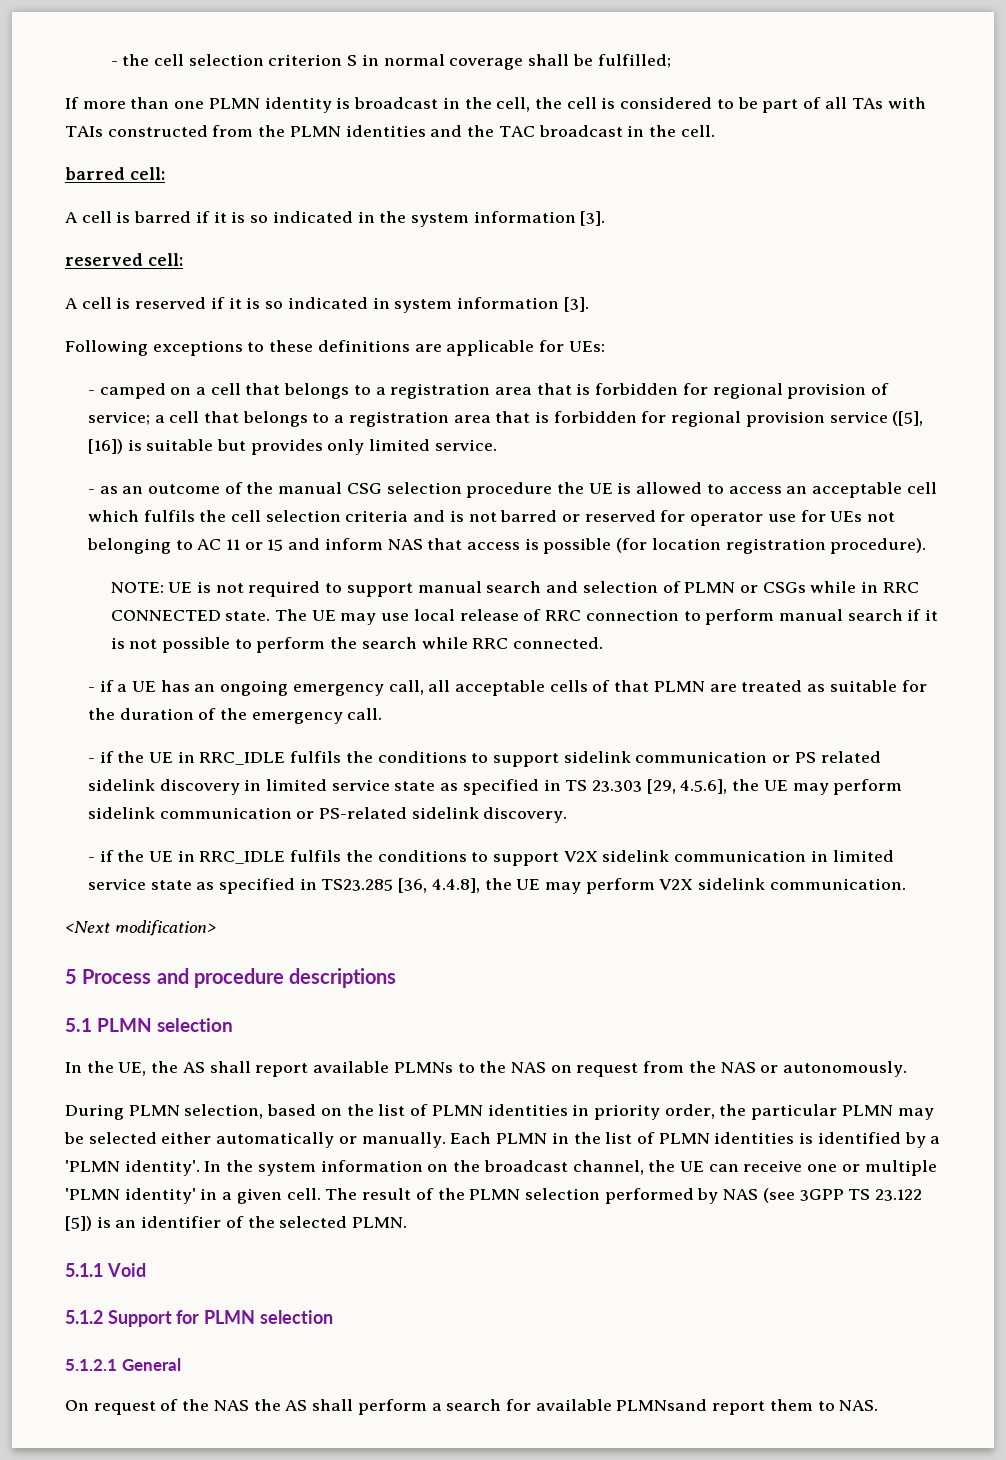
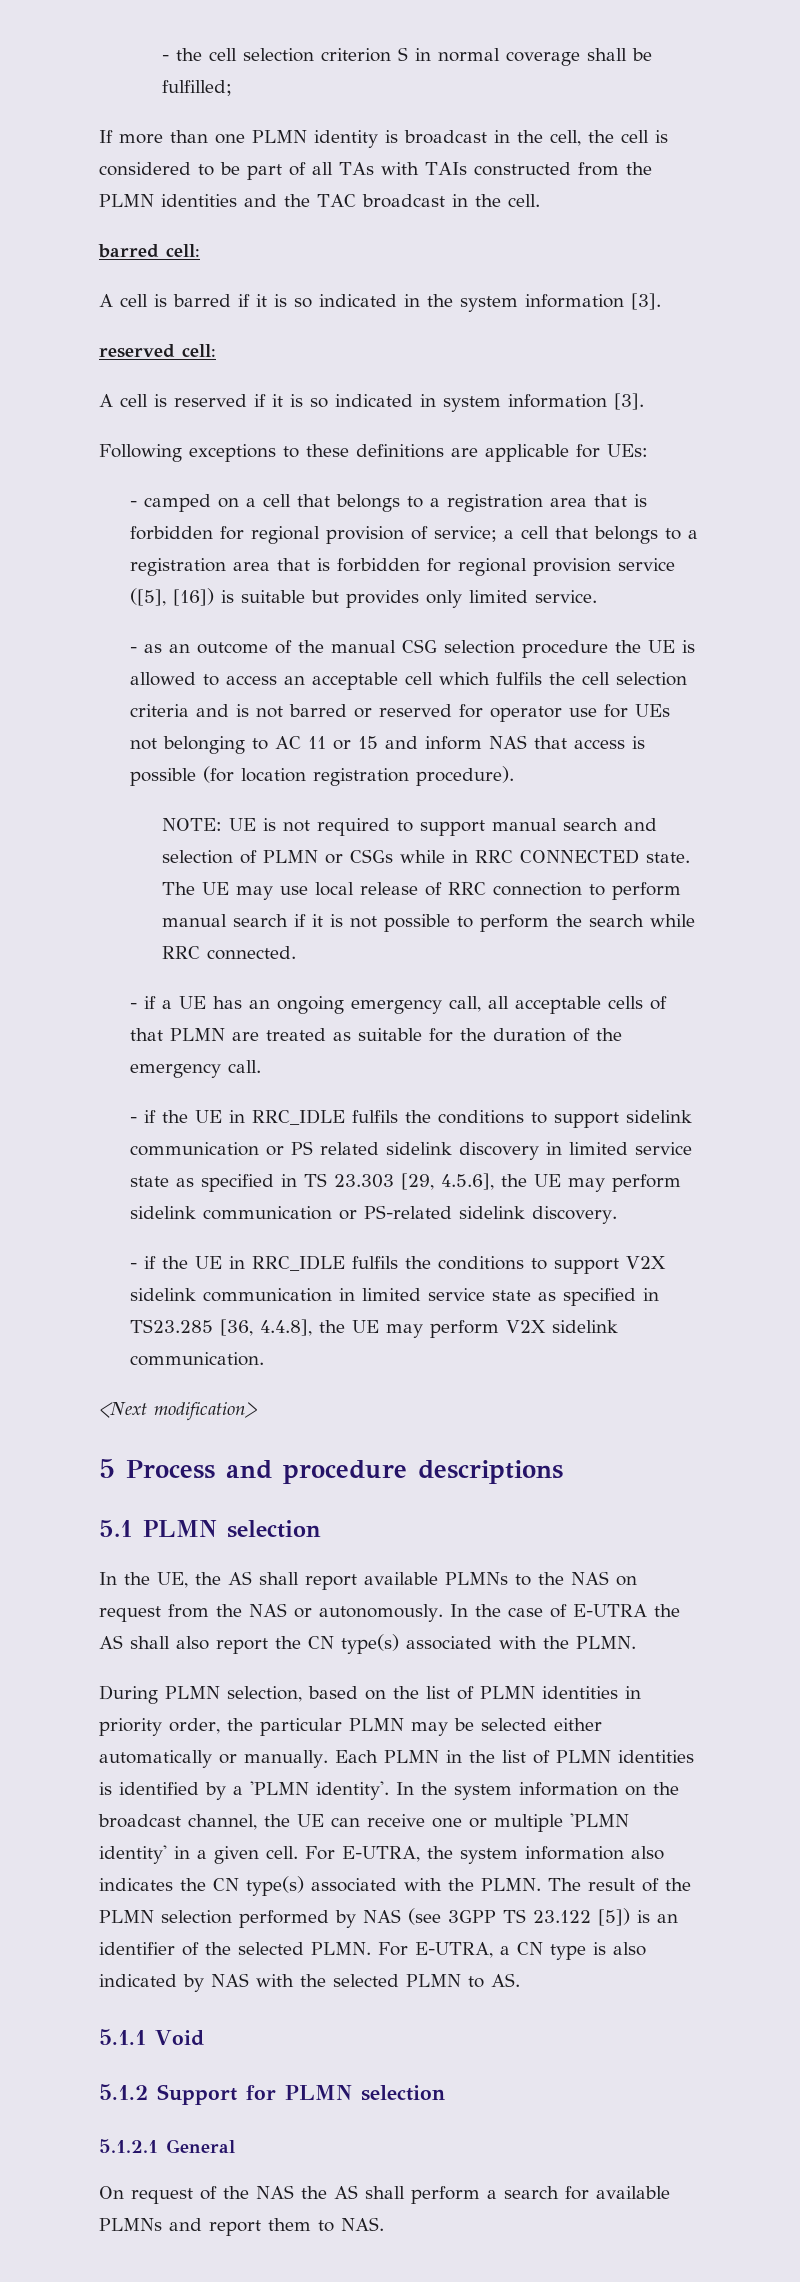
+ In the case of E-UTRA the AS shall also report the CN type(s) associated with the PLMN.
+ For E-UTRA, the system information also indicates the CN type(s) associated with the PLMN.
+ For E-UTRA, a CN type is also indicated by NAS with the selected PLMN to AS.
- On request of the NAS the AS shall perform a search for available PLMNsand report them to NAS.
+ On request of the NAS the AS shall perform a search for available PLMNs and report them to NAS.

